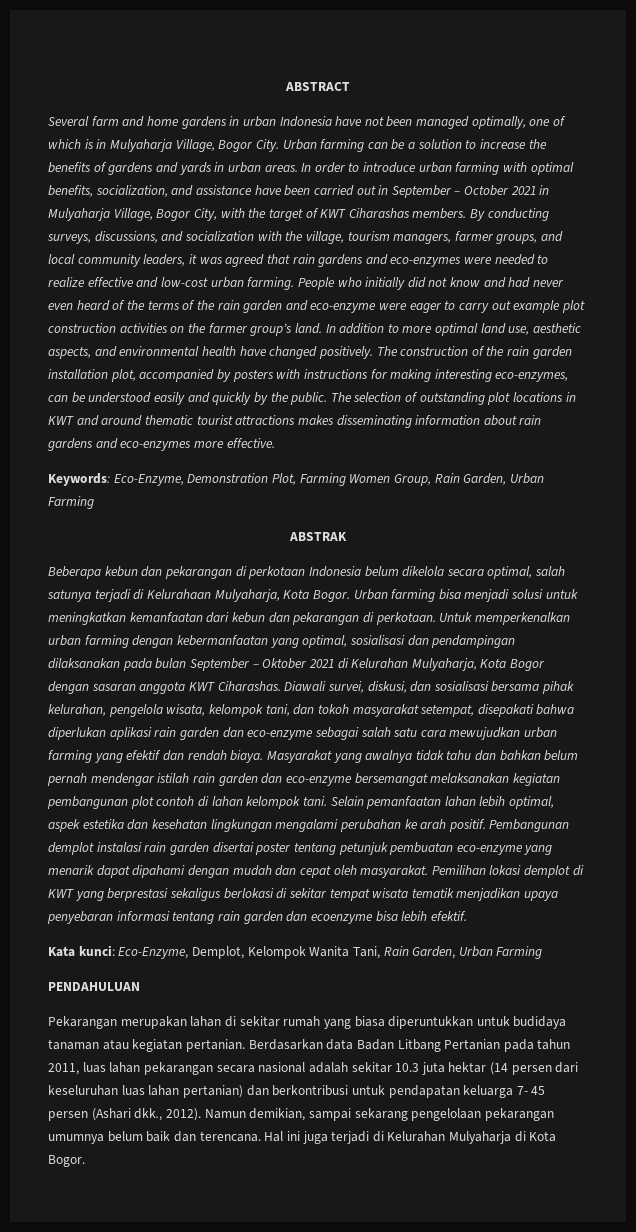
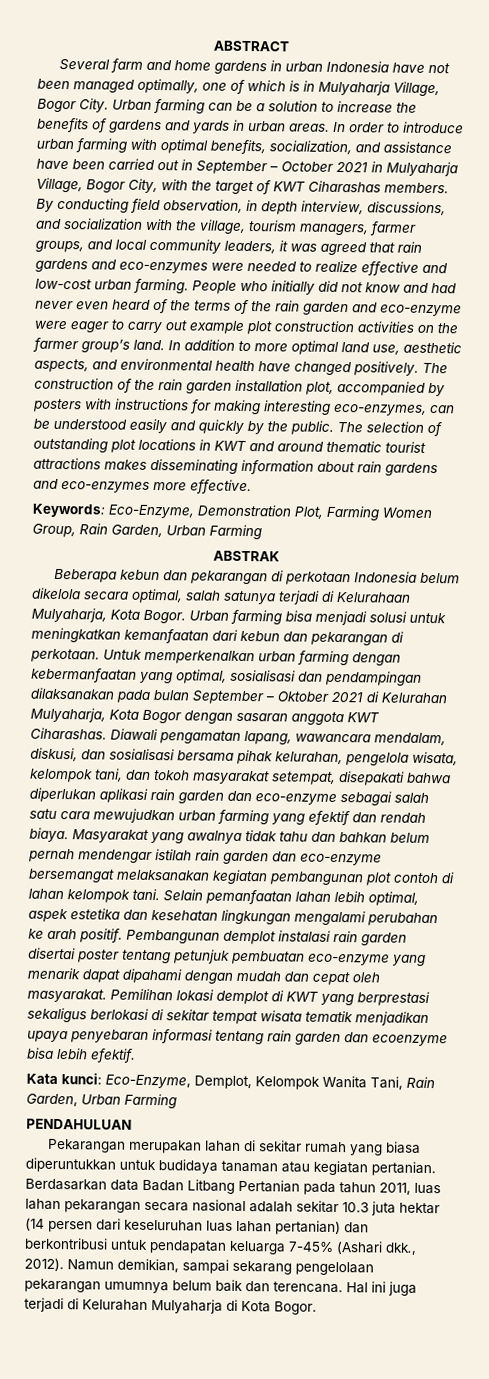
- By conducting surveys, discussions, and socialization with the village, tourism managers, farmer groups, and local community leaders, it was agreed that rain gardens and eco-enzymes were needed to realize effective and low-cost urban farming.
+ By conducting field observation, in depth interview, discussions, and socialization with the village, tourism managers, farmer groups, and local community leaders, it was agreed that rain gardens and eco-enzymes were needed to realize effective and low-cost urban farming.
- Diawali survei, diskusi, dan sosialisasi bersama pihak kelurahan, pengelola wisata, kelompok tani, dan tokoh masyarakat setempat, disepakati bahwa diperlukan aplikasi rain garden dan eco-enzyme sebagai salah satu cara mewujudkan urban farming yang efektif dan rendah biaya.
+ Diawali pengamatan lapang, wawancara mendalam, diskusi, dan sosialisasi bersama pihak kelurahan, pengelola wisata, kelompok tani, dan tokoh masyarakat setempat, disepakati bahwa diperlukan aplikasi rain garden dan eco-enzyme sebagai salah satu cara mewujudkan urban farming yang efektif dan rendah biaya.
- Berdasarkan data Badan Litbang Pertanian pada tahun 2011, luas lahan pekarangan secara nasional adalah sekitar 10.3 juta hektar (14 persen dari keseluruhan luas lahan pertanian) dan berkontribusi untuk pendapatan keluarga 7- 45 persen (Ashari dkk., 2012).
+ Berdasarkan data Badan Litbang Pertanian pada tahun 2011, luas lahan pekarangan secara nasional adalah sekitar 10.3 juta hektar (14 persen dari keseluruhan luas lahan pertanian) dan berkontribusi untuk pendapatan keluarga 7-45% (Ashari dkk., 2012).

